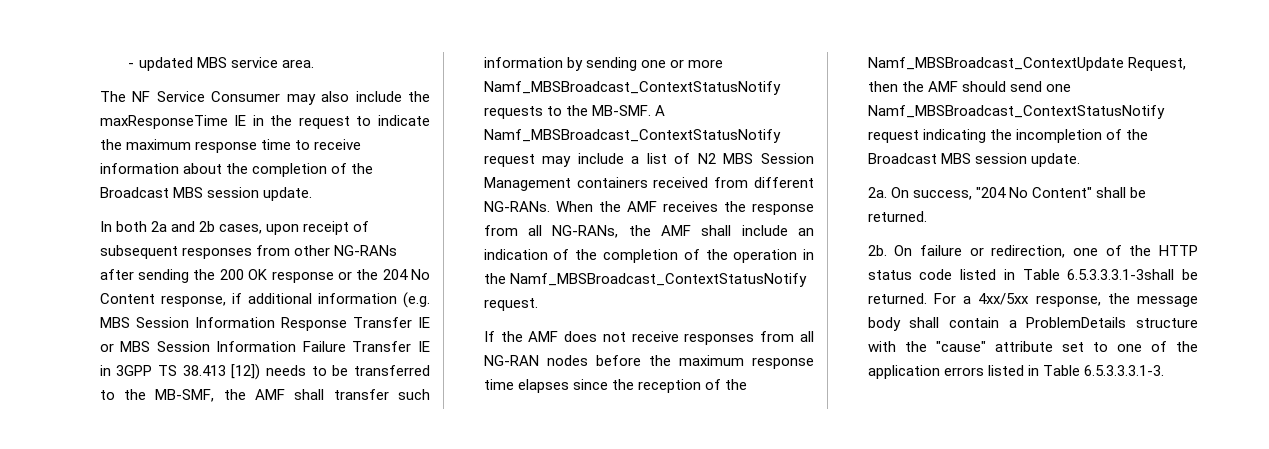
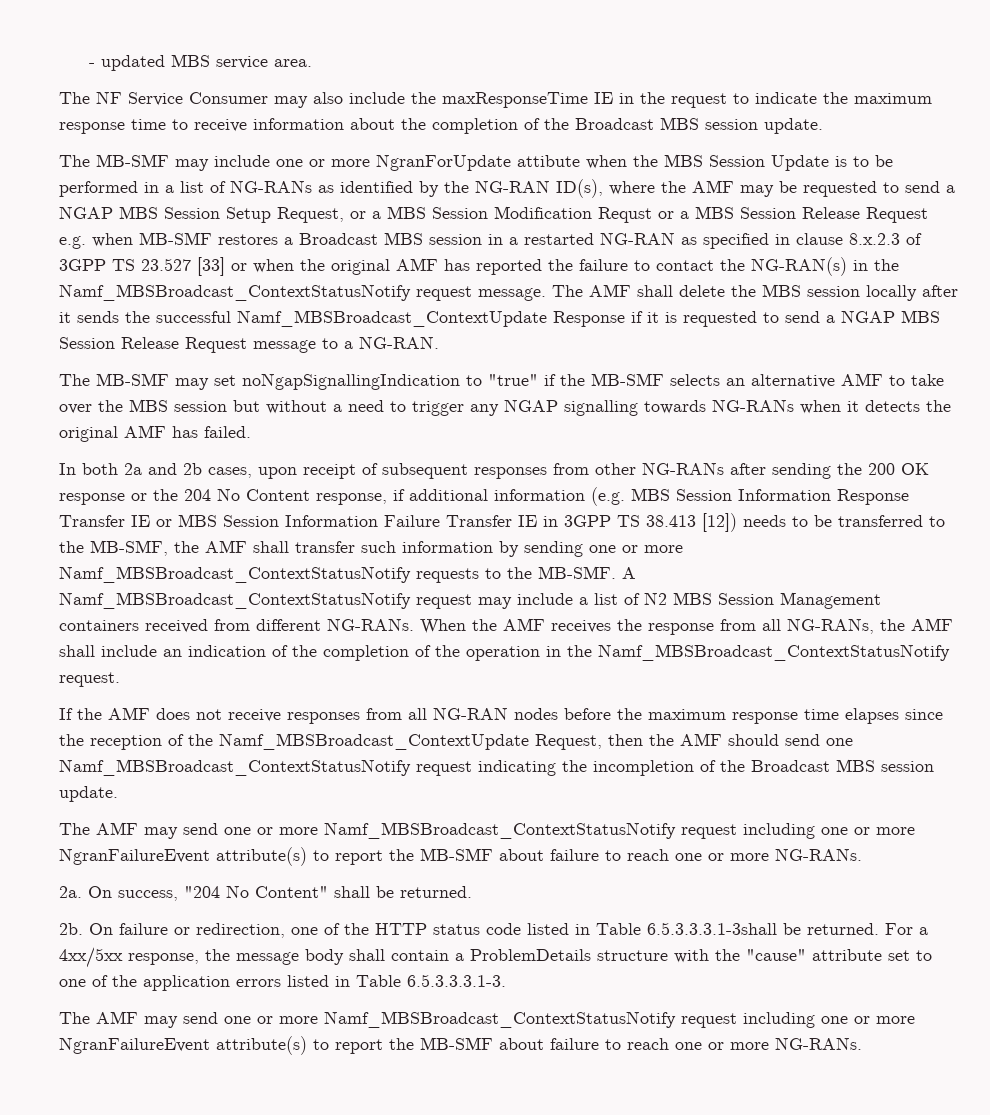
+ The MB-SMF may include one or more NgranForUpdate attibute when the MBS Session Update is to be performed in a list of NG-RANs as identified by the NG-RAN ID(s), where the AMF may be requested to send a NGAP MBS Session Setup Request, or a MBS Session Modification Requst or a MBS Session Release Request e.g. when MB-SMF restores a Broadcast MBS session in a restarted NG-RAN as specified in clause 8.x.2.3 of 3GPP TS 23.527 [33] or when the original AMF has reported the failure to contact the NG-RAN(s) in the Namf_MBSBroadcast_ContextStatusNotify request message. The AMF shall delete the MBS session locally after it sends the successful Namf_MBSBroadcast_ContextUpdate Response if it is requested to send a NGAP MBS Session Release Request message to a NG-RAN.
+ The MB-SMF may set noNgapSignallingIndication to "true" if the MB-SMF selects an alternative AMF to take over the MBS session but without a need to trigger any NGAP signalling towards NG-RANs when it detects the original AMF has failed.
  If the AMF does not receive responses from all NG-RAN nodes before the maximum response time elapses since the reception of the Namf_MBSBroadcast_ContextUpdate Request, then the AMF should send one Namf_MBSBroadcast_ContextStatusNotify request indicating the incompletion of the Broadcast MBS session update.
+ The AMF may send one or more Namf_MBSBroadcast_ContextStatusNotify request including one or more NgranFailureEvent attribute(s) to report the MB-SMF about failure to reach one or more NG-RANs.
  For a 4xx/5xx response, the message body shall contain a ProblemDetails structure with the "cause" attribute set to one of the application errors listed in Table 6.5.3.3.3.1-3.
+ The AMF may send one or more Namf_MBSBroadcast_ContextStatusNotify request including one or more NgranFailureEvent attribute(s) to report the MB-SMF about failure to reach one or more NG-RANs.

